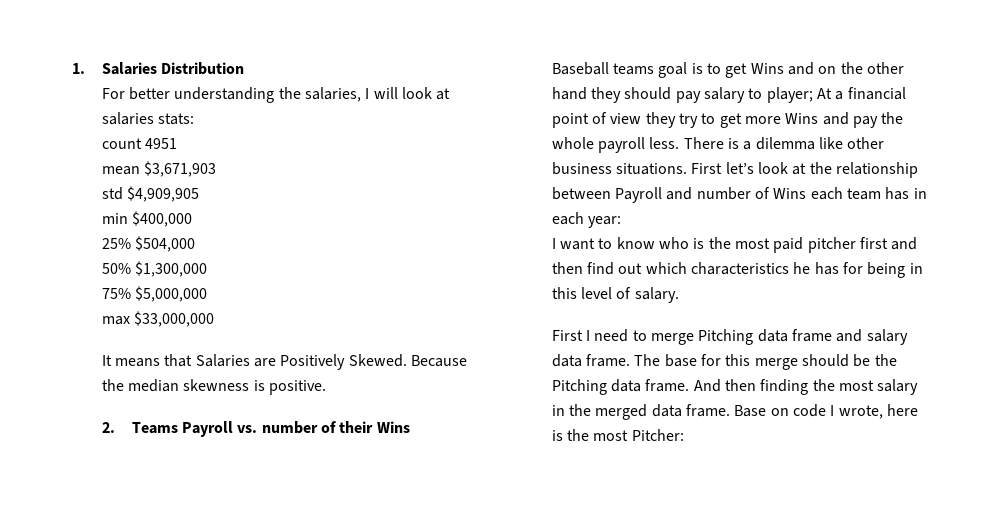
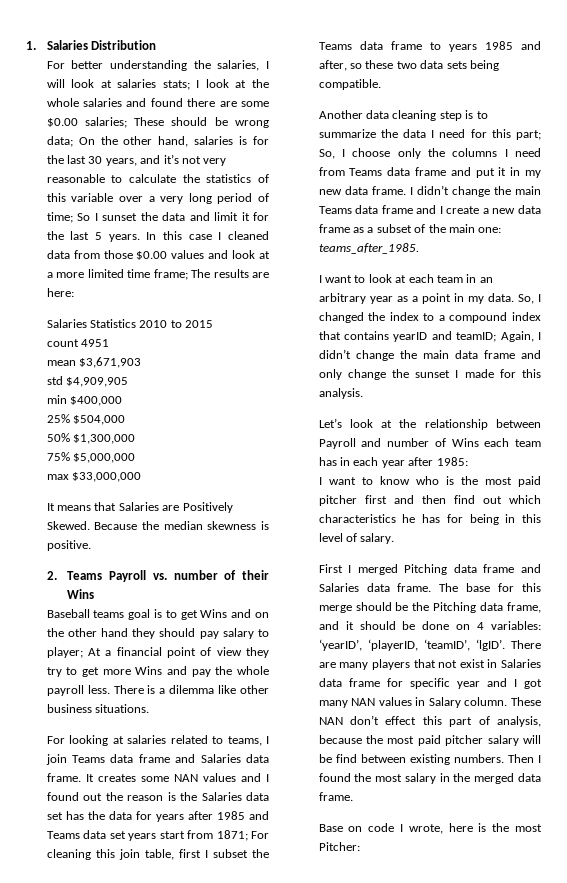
- For better understanding the salaries, I will look at salaries stats:
+ For better understanding the salaries, I will look at salaries stats; I look at the whole salaries and found there are some $0.00 salaries; These should be wrong data; On the other hand, salaries is for the last 30 years, and it’s not very reasonable to calculate the statistics of this variable over a very long period of time; So I sunset the data and limit it for the last 5 years. In this case I cleaned data from those $0.00 values and look at a more limited time frame; The results are here:
+ Salaries Statistics 2010 to 2015
- There is a dilemma like other business situations. First let’s look at the relationship between Payroll and number of Wins each team has in each year:
+ There is a dilemma like other business situations.
+ For looking at salaries related to teams, I join Teams data frame and Salaries data frame. It creates some NAN values and I found out the reason is the Salaries data set has the data for years after 1985 and Teams data set years start from 1871; For cleaning this join table, first I subset the Teams data frame to years 1985 and after, so these two data sets being compatible.
+ Another data cleaning step is to summarize the data I need for this part; So, I choose only the columns I need from Teams data frame and put it in my new data frame. I didn’t change the main Teams data frame and I create a new data frame as a subset of the main one: teams_after_1985.
+ I want to look at each team in an arbitrary year as a point in my data. So, I changed the index to a compound index that contains yearID and teamID; Again, I didn’t change the main data frame and only change the sunset I made for this analysis.
+ Let’s look at the relationship between Payroll and number of Wins each team has in each year after 1985:
- First I need to merge Pitching data frame and salary data frame.
+ First I merged Pitching data frame and Salaries data frame.
- The base for this merge should be the Pitching data frame. And then finding the most salary in the merged data frame. Base on code I wrote, here is the most Pitcher:
+ The base for this merge should be the Pitching data frame, and it should be done on 4 variables: ‘yearID’, ‘playerID, ‘teamID’, ‘lgID’. There are many players that not exist in Salaries data frame for specific year and I got many NAN values in Salary column. These NAN don’t effect this part of analysis, because the most paid pitcher salary will be find between existing numbers. Then I found the most salary in the merged data frame.
+ Base on code I wrote, here is the most Pitcher:

